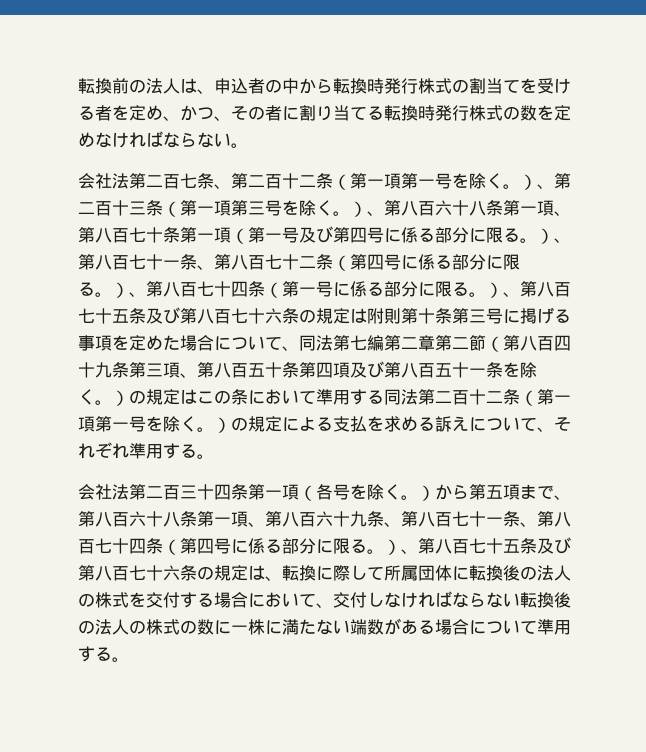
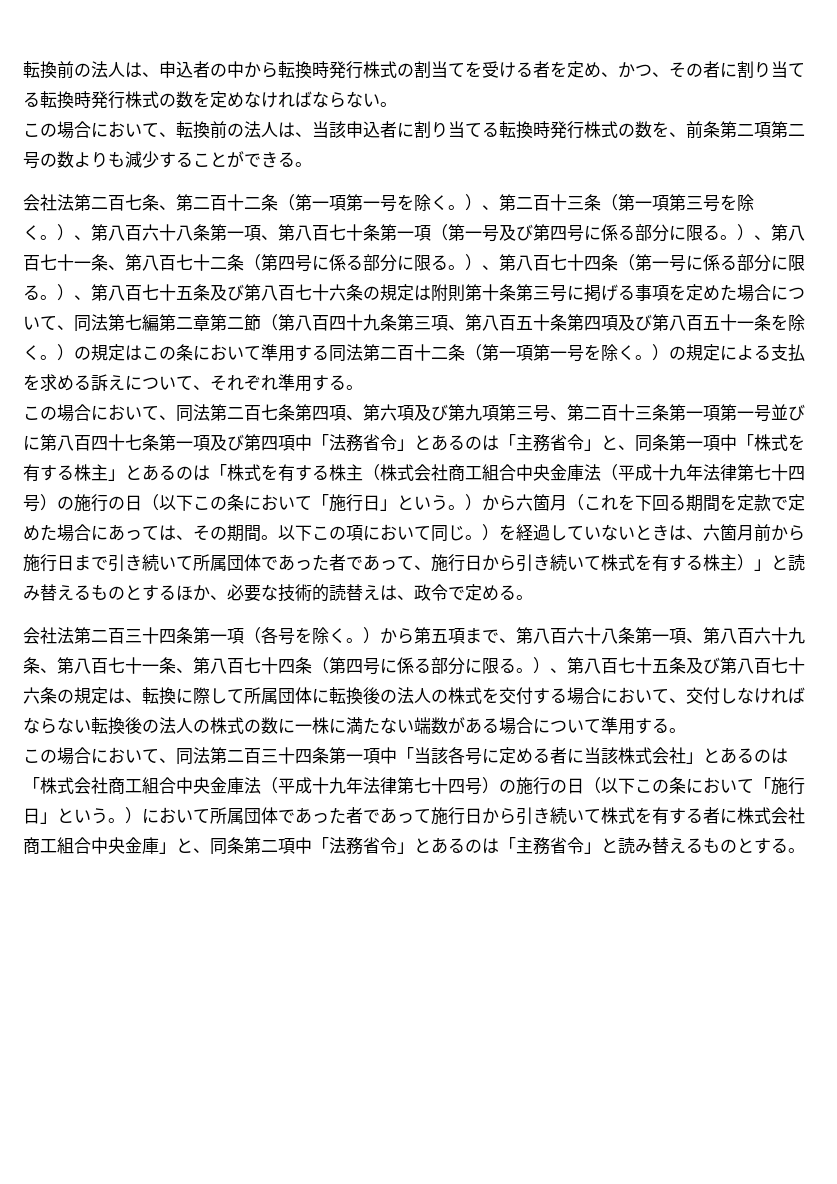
+ この場合において、転換前の法人は、当該申込者に割り当てる転換時発行株式の数を、前条第二項第二号の数よりも減少することができる。
+ この場合において、同法第二百七条第四項、第六項及び第九項第三号、第二百十三条第一項第一号並びに第八百四十七条第一項及び第四項中「法務省令」とあるのは「主務省令」と、同条第一項中「株式を有する株主」とあるのは「株式を有する株主（株式会社商工組合中央金庫法（平成十九年法律第七十四号）の施行の日（以下この条において「施行日」という。）から六箇月（これを下回る期間を定款で定めた場合にあっては、その期間。以下この項において同じ。）を経過していないときは、六箇月前から施行日まで引き続いて所属団体であった者であって、施行日から引き続いて株式を有する株主）」と読み替えるものとするほか、必要な技術的読替えは、政令で定める。
+ この場合において、同法第二百三十四条第一項中「当該各号に定める者に当該株式会社」とあるのは「株式会社商工組合中央金庫法（平成十九年法律第七十四号）の施行の日（以下この条において「施行日」という。）において所属団体であった者であって施行日から引き続いて株式を有する者に株式会社商工組合中央金庫」と、同条第二項中「法務省令」とあるのは「主務省令」と読み替えるものとする。

